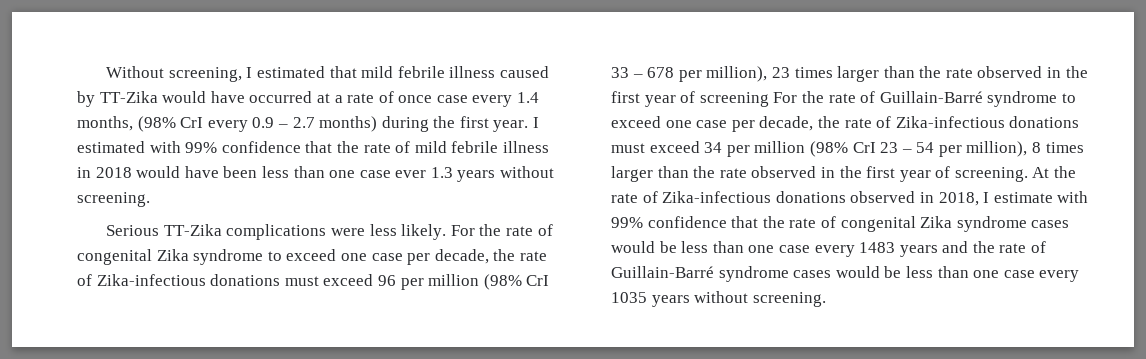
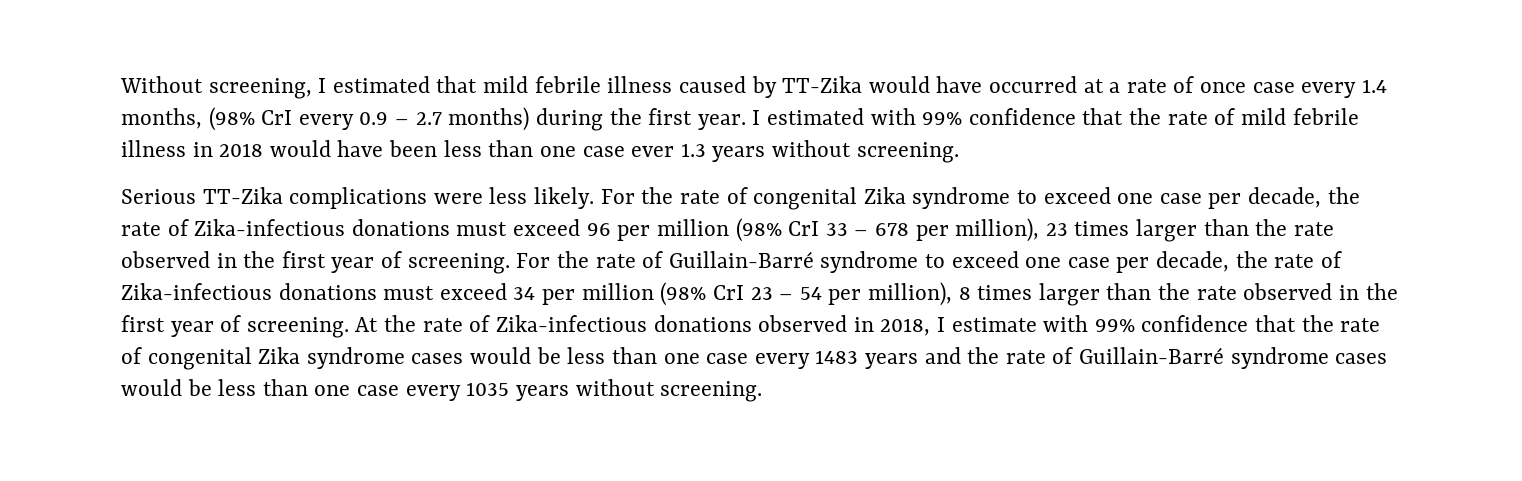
- For the rate of congenital Zika syndrome to exceed one case per decade, the rate of Zika-infectious donations must exceed 96 per million (98% CrI 33 – 678 per million), 23 times larger than the rate observed in the first year of screening For the rate of Guillain-Barré syndrome to exceed one case per decade, the rate of Zika-infectious donations must exceed 34 per million (98% CrI 23 – 54 per million), 8 times larger than the rate observed in the first year of screening.
+ For the rate of congenital Zika syndrome to exceed one case per decade, the rate of Zika-infectious donations must exceed 96 per million (98% CrI 33 – 678 per million), 23 times larger than the rate observed in the first year of screening. For the rate of Guillain-Barré syndrome to exceed one case per decade, the rate of Zika-infectious donations must exceed 34 per million (98% CrI 23 – 54 per million), 8 times larger than the rate observed in the first year of screening.

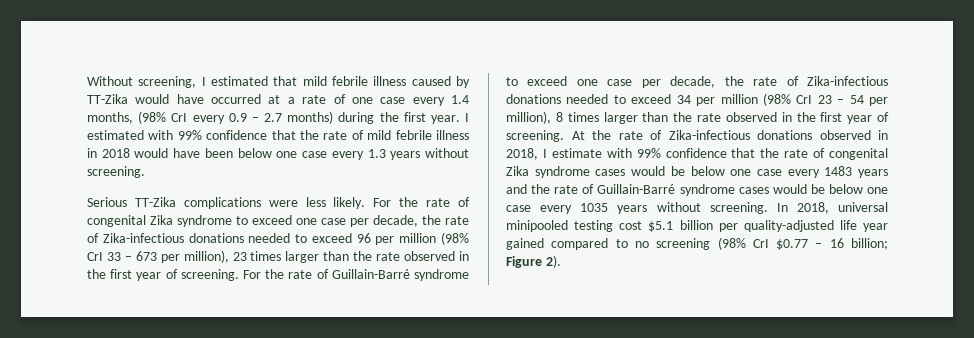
- Without screening, I estimated that mild febrile illness caused by TT-Zika would have occurred at a rate of once case every 1.4 months, (98% CrI every 0.9 – 2.7 months) during the first year.
+ Without screening, I estimated that mild febrile illness caused by TT-Zika would have occurred at a rate of one case every 1.4 months, (98% CrI every 0.9 – 2.7 months) during the first year.
- I estimated with 99% confidence that the rate of mild febrile illness in 2018 would have been less than one case ever 1.3 years without screening.
+ I estimated with 99% confidence that the rate of mild febrile illness in 2018 would have been below one case every 1.3 years without screening.
- For the rate of congenital Zika syndrome to exceed one case per decade, the rate of Zika-infectious donations must exceed 96 per million (98% CrI 33 – 678 per million), 23 times larger than the rate observed in the first year of screening.
+ For the rate of congenital Zika syndrome to exceed one case per decade, the rate of Zika-infectious donations needed to exceed 96 per million (98% CrI 33 – 673 per million), 23 times larger than the rate observed in the first year of screening.
- For the rate of Guillain-Barré syndrome to exceed one case per decade, the rate of Zika-infectious donations must exceed 34 per million (98% CrI 23 – 54 per million), 8 times larger than the rate observed in the first year of screening.
+ For the rate of Guillain-Barré syndrome to exceed one case per decade, the rate of Zika-infectious donations needed to exceed 34 per million (98% CrI 23 – 54 per million), 8 times larger than the rate observed in the first year of screening.
- At the rate of Zika-infectious donations observed in 2018, I estimate with 99% confidence that the rate of congenital Zika syndrome cases would be less than one case every 1483 years and the rate of Guillain-Barré syndrome cases would be less than one case every 1035 years without screening.
+ At the rate of Zika-infectious donations observed in 2018, I estimate with 99% confidence that the rate of congenital Zika syndrome cases would be below one case every 1483 years and the rate of Guillain-Barré syndrome cases would be below one case every 1035 years without screening.
+ In 2018, universal minipooled testing cost $5.1 billion per quality-adjusted life year gained compared to no screening (98% CrI $0.77 – 16 billion; Figure 2).

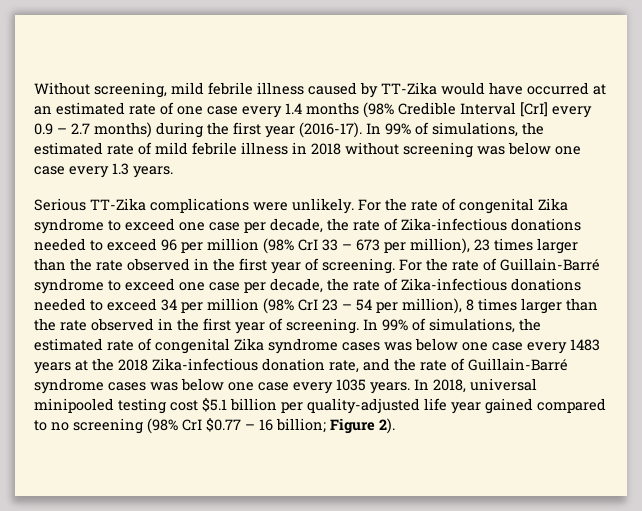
- Without screening, I estimated that mild febrile illness caused by TT-Zika would have occurred at a rate of one case every 1.4 months, (98% CrI every 0.9 – 2.7 months) during the first year. I estimated with 99% confidence that the rate of mild febrile illness in 2018 would have been below one case every 1.3 years without screening.
+ Without screening, mild febrile illness caused by TT-Zika would have occurred at an estimated rate of one case every 1.4 months (98% Credible Interval [CrI] every 0.9 – 2.7 months) during the first year (2016-17). In 99% of simulations, the estimated rate of mild febrile illness in 2018 without screening was below one case every 1.3 years.
- Serious TT-Zika complications were less likely.
+ Serious TT-Zika complications were unlikely.
- At the rate of Zika-infectious donations observed in 2018, I estimate with 99% confidence that the rate of congenital Zika syndrome cases would be below one case every 1483 years and the rate of Guillain-Barré syndrome cases would be below one case every 1035 years without screening.
+ In 99% of simulations, the estimated rate of congenital Zika syndrome cases was below one case every 1483 years at the 2018 Zika-infectious donation rate, and the rate of Guillain-Barré syndrome cases was below one case every 1035 years.

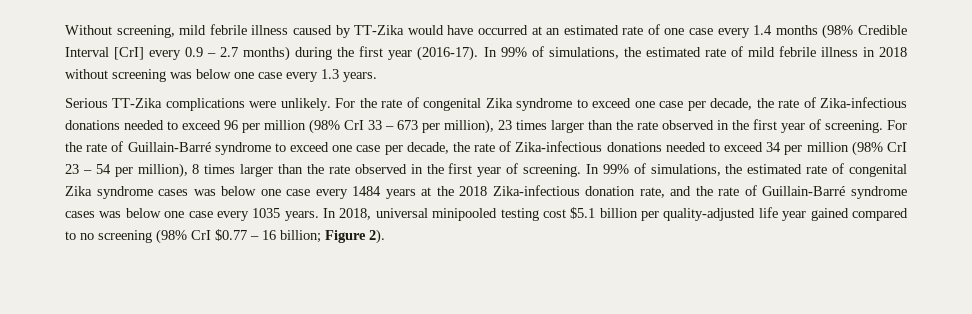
- In 99% of simulations, the estimated rate of congenital Zika syndrome cases was below one case every 1483 years at the 2018 Zika-infectious donation rate, and the rate of Guillain-Barré syndrome cases was below one case every 1035 years.
+ In 99% of simulations, the estimated rate of congenital Zika syndrome cases was below one case every 1484 years at the 2018 Zika-infectious donation rate, and the rate of Guillain-Barré syndrome cases was below one case every 1035 years.

